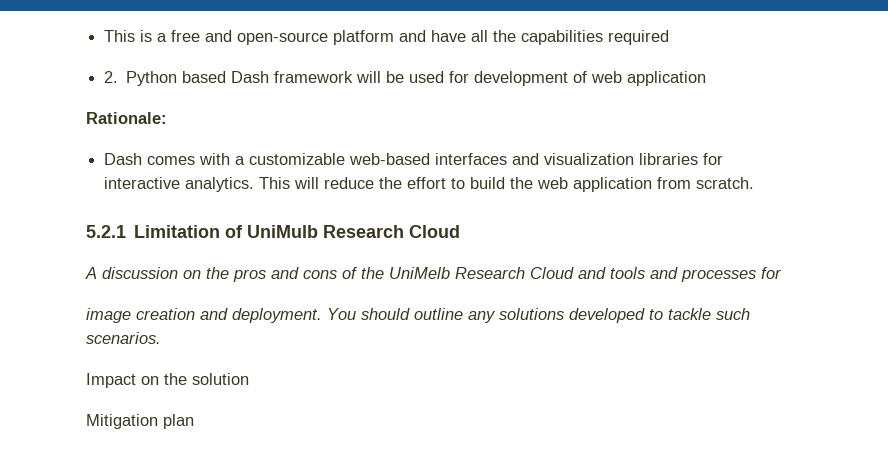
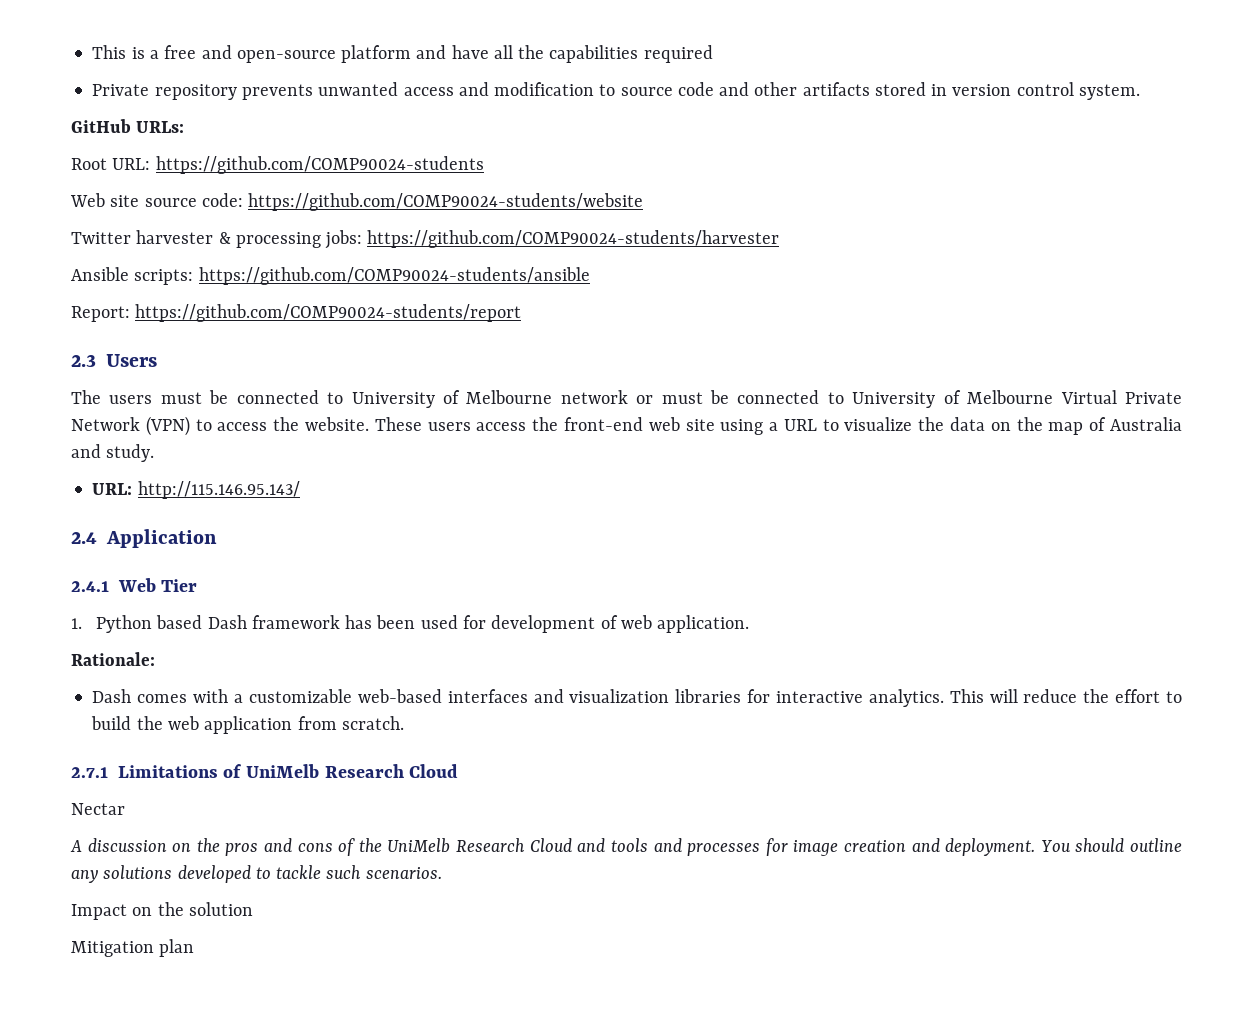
- 2. Python based Dash framework will be used for development of web application
+ Private repository prevents unwanted access and modification to source code and other artifacts stored in version control system.
+ GitHub URLs:
+ Root URL: https://github.com/COMP90024-students
+ Web site source code: https://github.com/COMP90024-students/website
+ Twitter harvester & processing jobs: https://github.com/COMP90024-students/harvester
+ Ansible scripts: https://github.com/COMP90024-students/ansible
+ Report: https://github.com/COMP90024-students/report
+ 2.3 Users
+ The users must be connected to University of Melbourne network or must be connected to University of Melbourne Virtual Private Network (VPN) to access the website. These users access the front-end web site using a URL to visualize the data on the map of Australia and study.
+ URL: http://115.146.95.143/
+ 2.4 Application
+ 2.4.1 Web Tier
+ 1. Python based Dash framework has been used for development of web application.
- 5.2.1 Limitation of UniMulb Research Cloud
+ 2.7.1 Limitations of UniMelb Research Cloud
+ Nectar
- A discussion on the pros and cons of the UniMelb Research Cloud and tools and processes for
- image creation and deployment.
+ A discussion on the pros and cons of the UniMelb Research Cloud and tools and processes for image creation and deployment.

